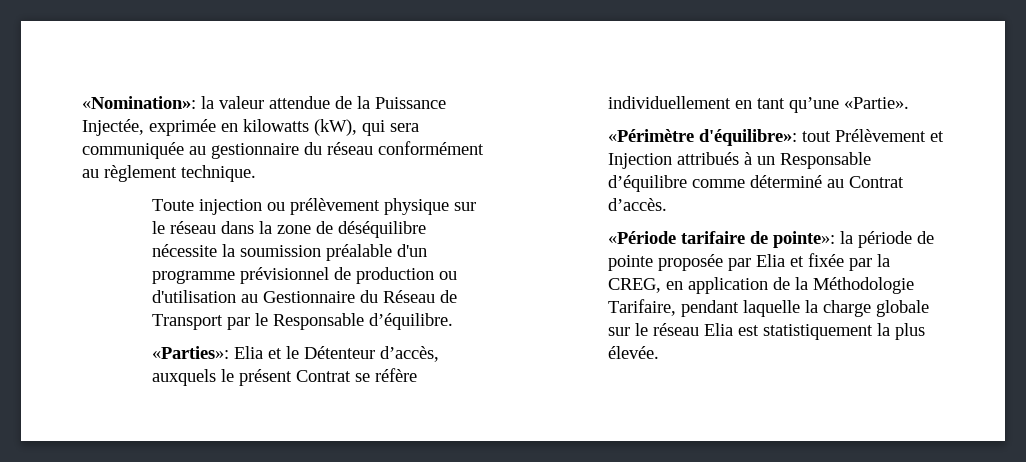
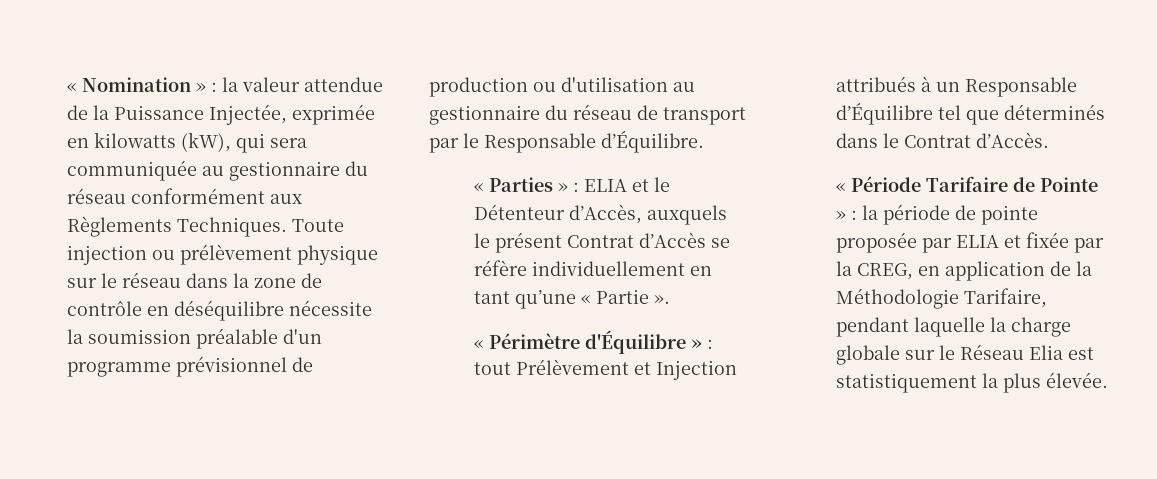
- «Nomination»:
+ « Nomination » :
- la valeur attendue de la Puissance Injectée, exprimée en kilowatts (kW), qui sera communiquée au gestionnaire du réseau conformément au règlement technique.
- Toute injection ou prélèvement physique sur le réseau dans la zone de déséquilibre nécessite la soumission préalable d'un programme prévisionnel de production ou d'utilisation au Gestionnaire du Réseau de Transport par le Responsable d’équilibre.
- «Parties»: Elia et le Détenteur d’accès, auxquels le présent Contrat se réfère individuellement en tant qu’une «Partie».
- «Périmètre d'équilibre»:
+ la valeur attendue de la Puissance Injectée, exprimée en kilowatts (kW), qui sera communiquée au gestionnaire du réseau conformément aux Règlements Techniques. Toute injection ou prélèvement physique sur le réseau dans la zone de contrôle en déséquilibre nécessite la soumission préalable d'un programme prévisionnel de production ou d'utilisation au gestionnaire du réseau de transport par le Responsable d’Équilibre.
+ « Parties » : ELIA et le Détenteur d’Accès, auxquels le présent Contrat d’Accès se réfère individuellement en tant qu’une « Partie ».
+ « Périmètre d'Équilibre » :
- tout Prélèvement et Injection attribués à un Responsable d’équilibre comme déterminé au Contrat d’accès.
- «Période tarifaire de pointe»:
+ tout Prélèvement et Injection attribués à un Responsable d’Équilibre tel que déterminés dans le Contrat d’Accès.
+ « Période Tarifaire de Pointe » :
- la période de pointe proposée par Elia et fixée par la CREG, en application de la Méthodologie Tarifaire, pendant laquelle la charge globale sur le réseau Elia est statistiquement la plus élevée.
+ la période de pointe proposée par ELIA et fixée par la CREG, en application de la Méthodologie Tarifaire, pendant laquelle la charge globale sur le Réseau Elia est statistiquement la plus élevée.

